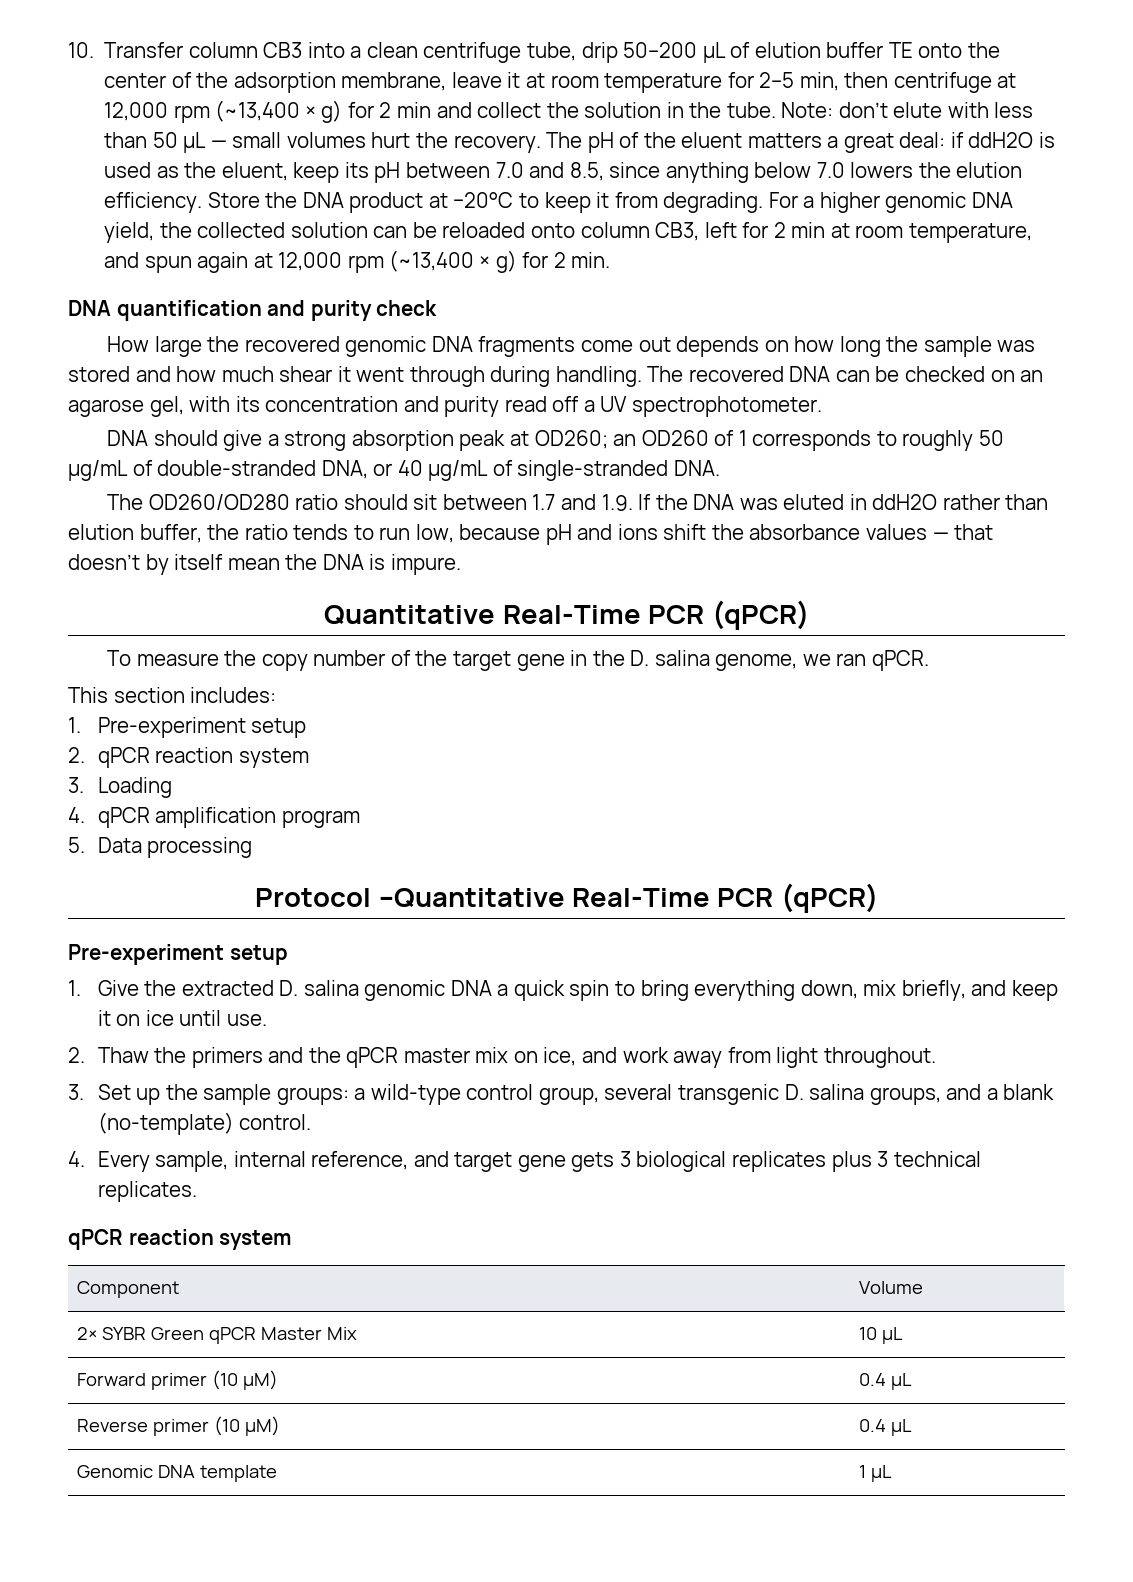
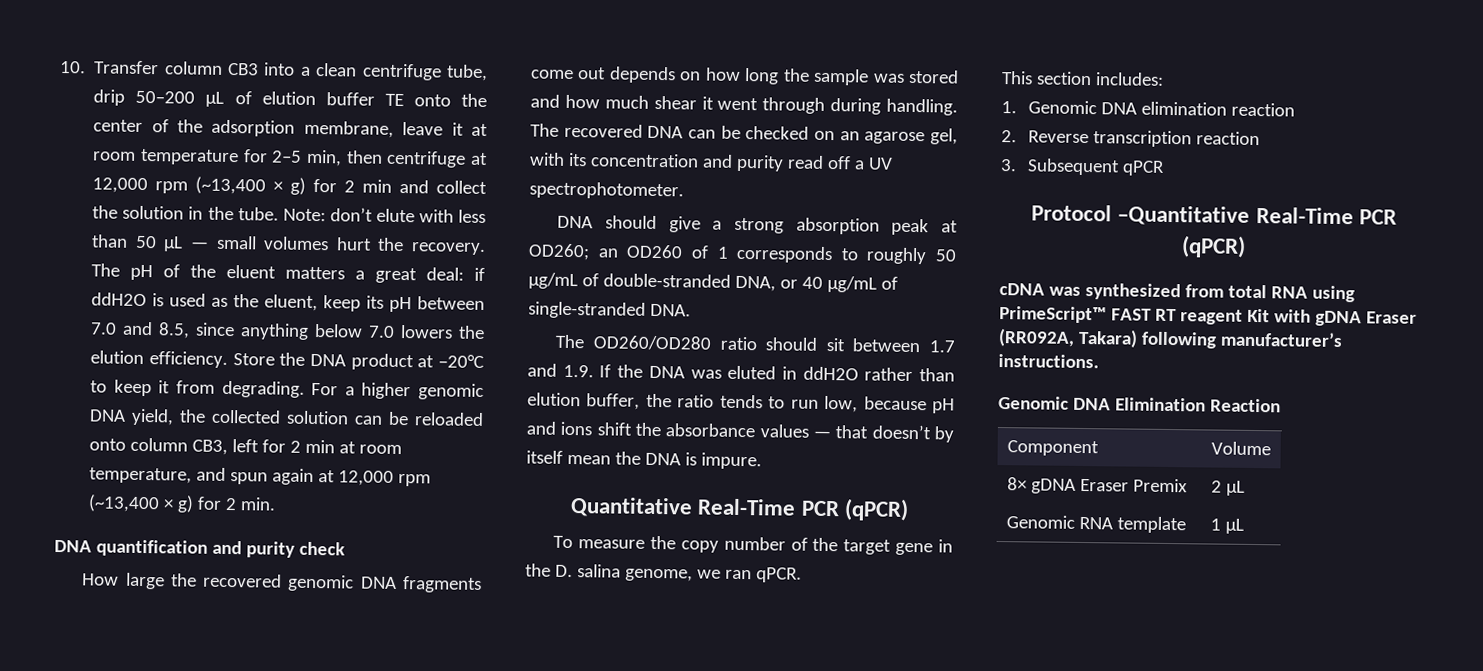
- 1. Pre-experiment setup
- 2. qPCR reaction system
- 3. Loading
- 4. qPCR amplification program
- 5. Data processing
+ 1. Genomic DNA elimination reaction
+ 2. Reverse transcription reaction
+ 3. Subsequent qPCR
  Protocol –Quantitative Real-Time PCR (qPCR)
- Pre-experiment setup
- 1. Give the extracted D. salina genomic DNA a quick spin to bring everything down, mix briefly, and keep it on ice until use.
- 2. Thaw the primers and the qPCR master mix on ice, and work away from light throughout.
- 3. Set up the sample groups: a wild-type control group, several transgenic D. salina groups, and a blank (no-template) control.
- 4. Every sample, internal reference, and target gene gets 3 biological replicates plus 3 technical replicates.
- qPCR reaction system
+ cDNA was synthesized from total RNA using PrimeScript™ FAST RT reagent Kit with gDNA Eraser (RR092A, Takara) following manufacturer’s instructions.
+ Genomic DNA Elimination Reaction
  Component | Volume
- 2× SYBR Green qPCR Master Mix | 10 μL
- Forward primer (10 μM) | 0.4 μL
- Reverse primer (10 μM) | 0.4 μL
+ 8× gDNA Eraser Premix | 2 μL
- Genomic DNA template | 1 μL
+ Genomic RNA template | 1 μL

